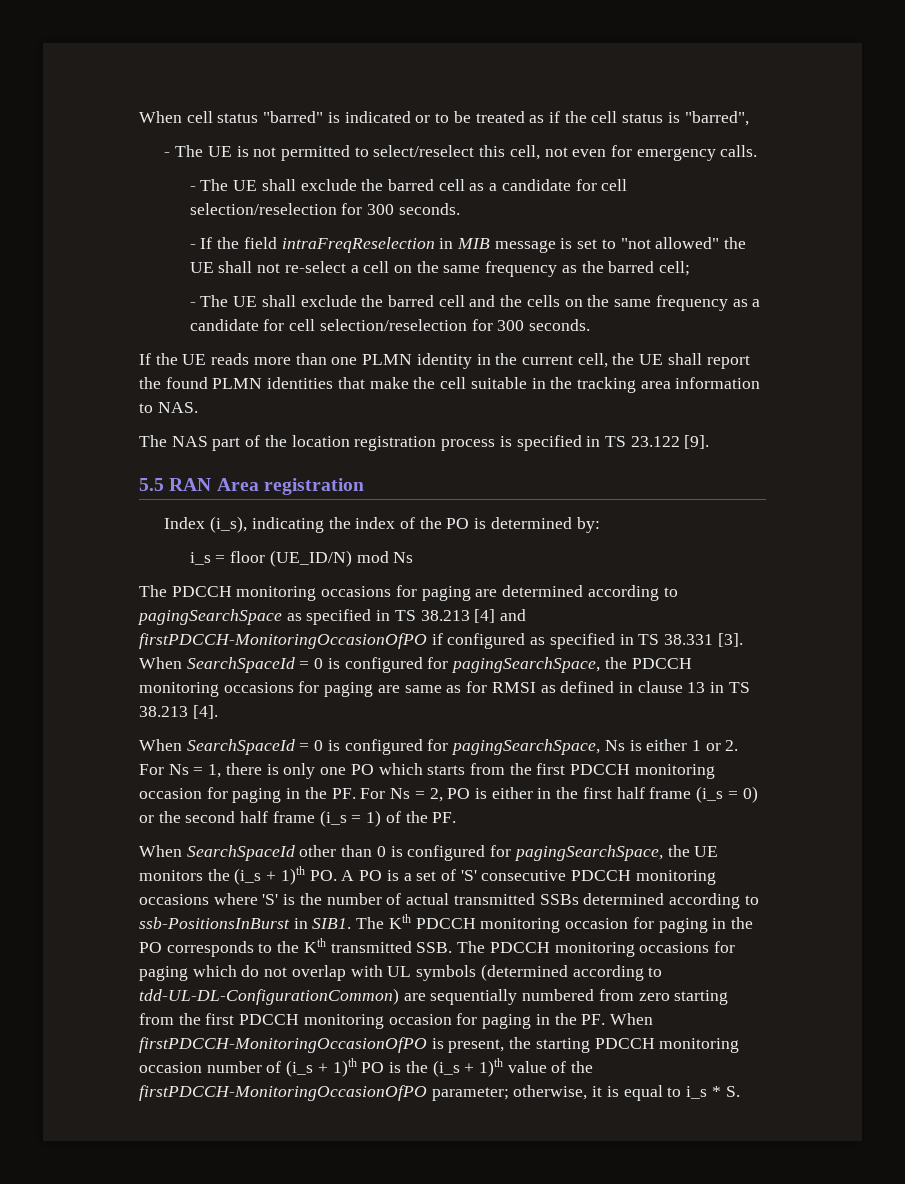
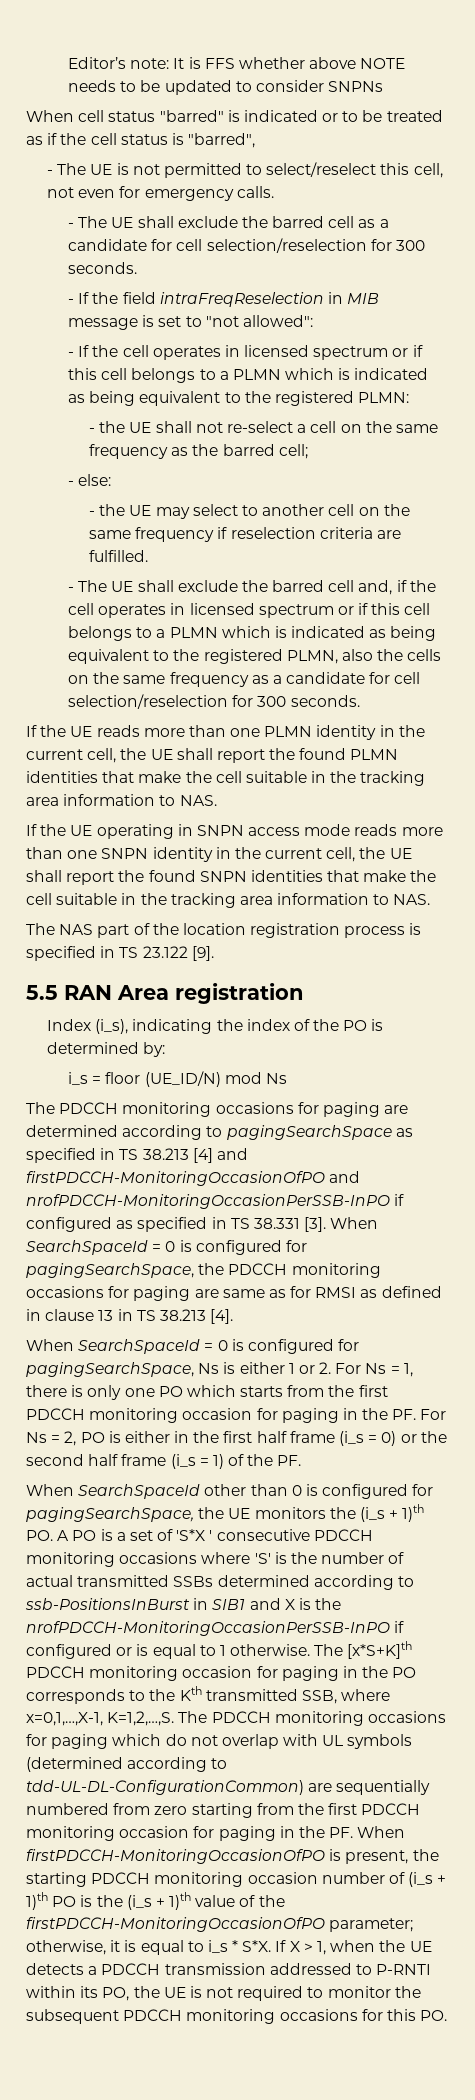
+ Editor’s note: It is FFS whether above NOTE needs to be updated to consider SNPNs
- - If the field intraFreqReselection in MIB message is set to "not allowed" the UE shall not re-select a cell on the same frequency as the barred cell;
+ - If the field intraFreqReselection in MIB message is set to "not allowed":
+ - If the cell operates in licensed spectrum or if this cell belongs to a PLMN which is indicated as being equivalent to the registered PLMN:
+ - the UE shall not re-select a cell on the same frequency as the barred cell;
- - The UE shall exclude the barred cell and the cells on the same frequency as a candidate for cell selection/reselection for 300 seconds.
+ - else:
+ - the UE may select to another cell on the same frequency if reselection criteria are fulfilled.
+ - The UE shall exclude the barred cell and, if the cell operates in licensed spectrum or if this cell belongs to a PLMN which is indicated as being equivalent to the registered PLMN, also the cells on the same frequency as a candidate for cell selection/reselection for 300 seconds.
+ If the UE operating in SNPN access mode reads more than one SNPN identity in the current cell, the UE shall report the found SNPN identities that make the cell suitable in the tracking area information to NAS.
- The PDCCH monitoring occasions for paging are determined according to pagingSearchSpace as specified in TS 38.213 [4] and firstPDCCH-MonitoringOccasionOfPO if configured as specified in TS 38.331 [3].
+ The PDCCH monitoring occasions for paging are determined according to pagingSearchSpace as specified in TS 38.213 [4] and firstPDCCH-MonitoringOccasionOfPO and nrofPDCCH-MonitoringOccasionPerSSB-InPO if configured as specified in TS 38.331 [3].
- When SearchSpaceId other than 0 is configured for pagingSearchSpace, the UE monitors the (i_s + 1)th PO. A PO is a set of 'S' consecutive PDCCH monitoring occasions where 'S' is the number of actual transmitted SSBs determined according to ssb-PositionsInBurst in SIB1. The Kth PDCCH monitoring occasion for paging in the PO corresponds to the Kth transmitted SSB. The PDCCH monitoring occasions for paging which do not overlap with UL symbols (determined according to tdd-UL-DL-ConfigurationCommon) are sequentially numbered from zero starting from the first PDCCH monitoring occasion for paging in the PF. When firstPDCCH-MonitoringOccasionOfPO is present, the starting PDCCH monitoring occasion number of (i_s + 1)th PO is the (i_s + 1)th value of the firstPDCCH-MonitoringOccasionOfPO parameter;
+ When SearchSpaceId other than 0 is configured for pagingSearchSpace, the UE monitors the (i_s + 1)th PO. A PO is a set of 'S*X ' consecutive PDCCH monitoring occasions where 'S' is the number of actual transmitted SSBs determined according to ssb-PositionsInBurst in SIB1 and X is the nrofPDCCH-MonitoringOccasionPerSSB-InPO if configured or is equal to 1 otherwise. The [x*S+K]th PDCCH monitoring occasion for paging in the PO corresponds to the Kth transmitted SSB, where x=0,1,…,X-1, K=1,2,…,S. The PDCCH monitoring occasions for paging which do not overlap with UL symbols (determined according to tdd-UL-DL-ConfigurationCommon) are sequentially numbered from zero starting from the first PDCCH monitoring occasion for paging in the PF. When firstPDCCH-MonitoringOccasionOfPO is present, the starting PDCCH monitoring occasion number of (i_s + 1)th PO is the (i_s + 1)th value of the firstPDCCH-MonitoringOccasionOfPO parameter;
- otherwise, it is equal to i_s * S.
+ otherwise, it is equal to i_s * S*X. If X > 1, when the UE detects a PDCCH transmission addressed to P-RNTI within its PO, the UE is not required to monitor the subsequent PDCCH monitoring occasions for this PO.

